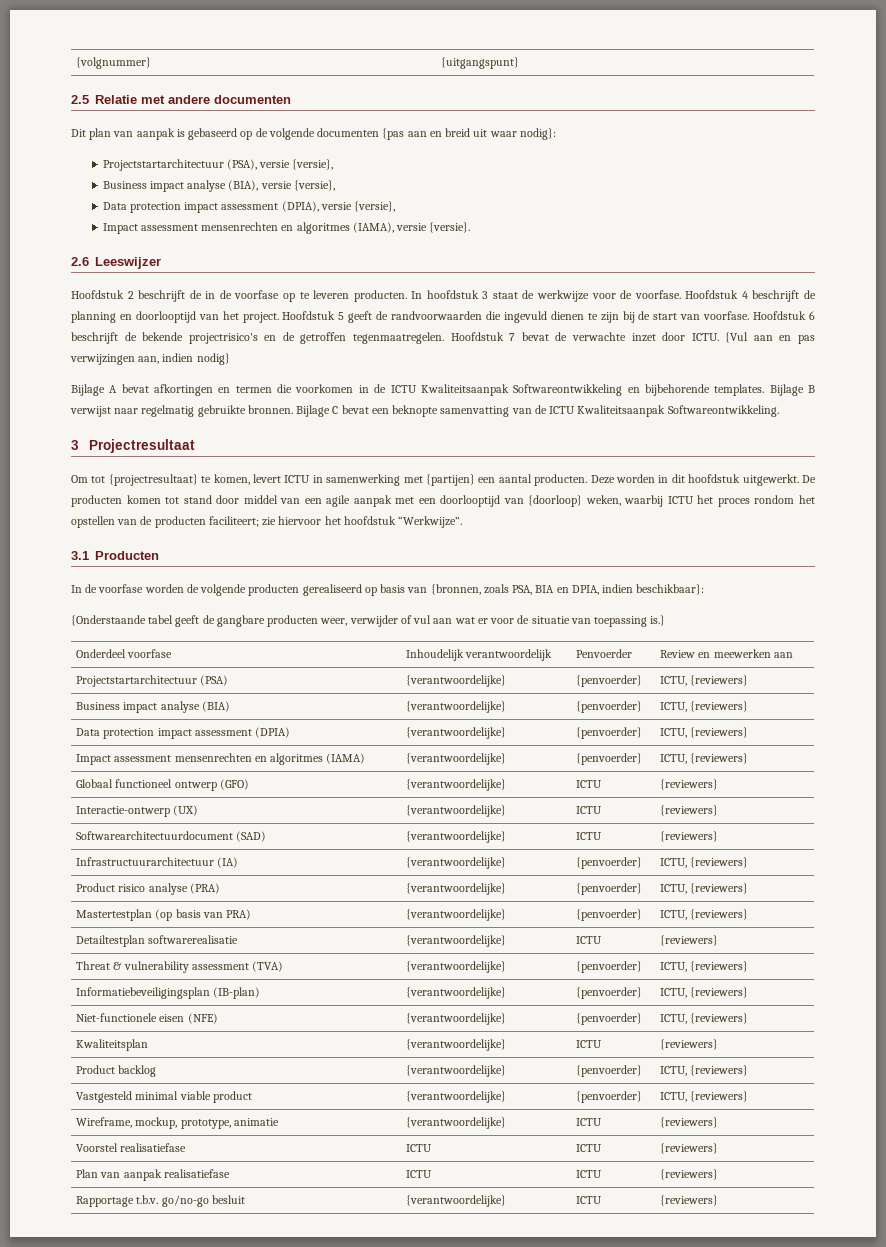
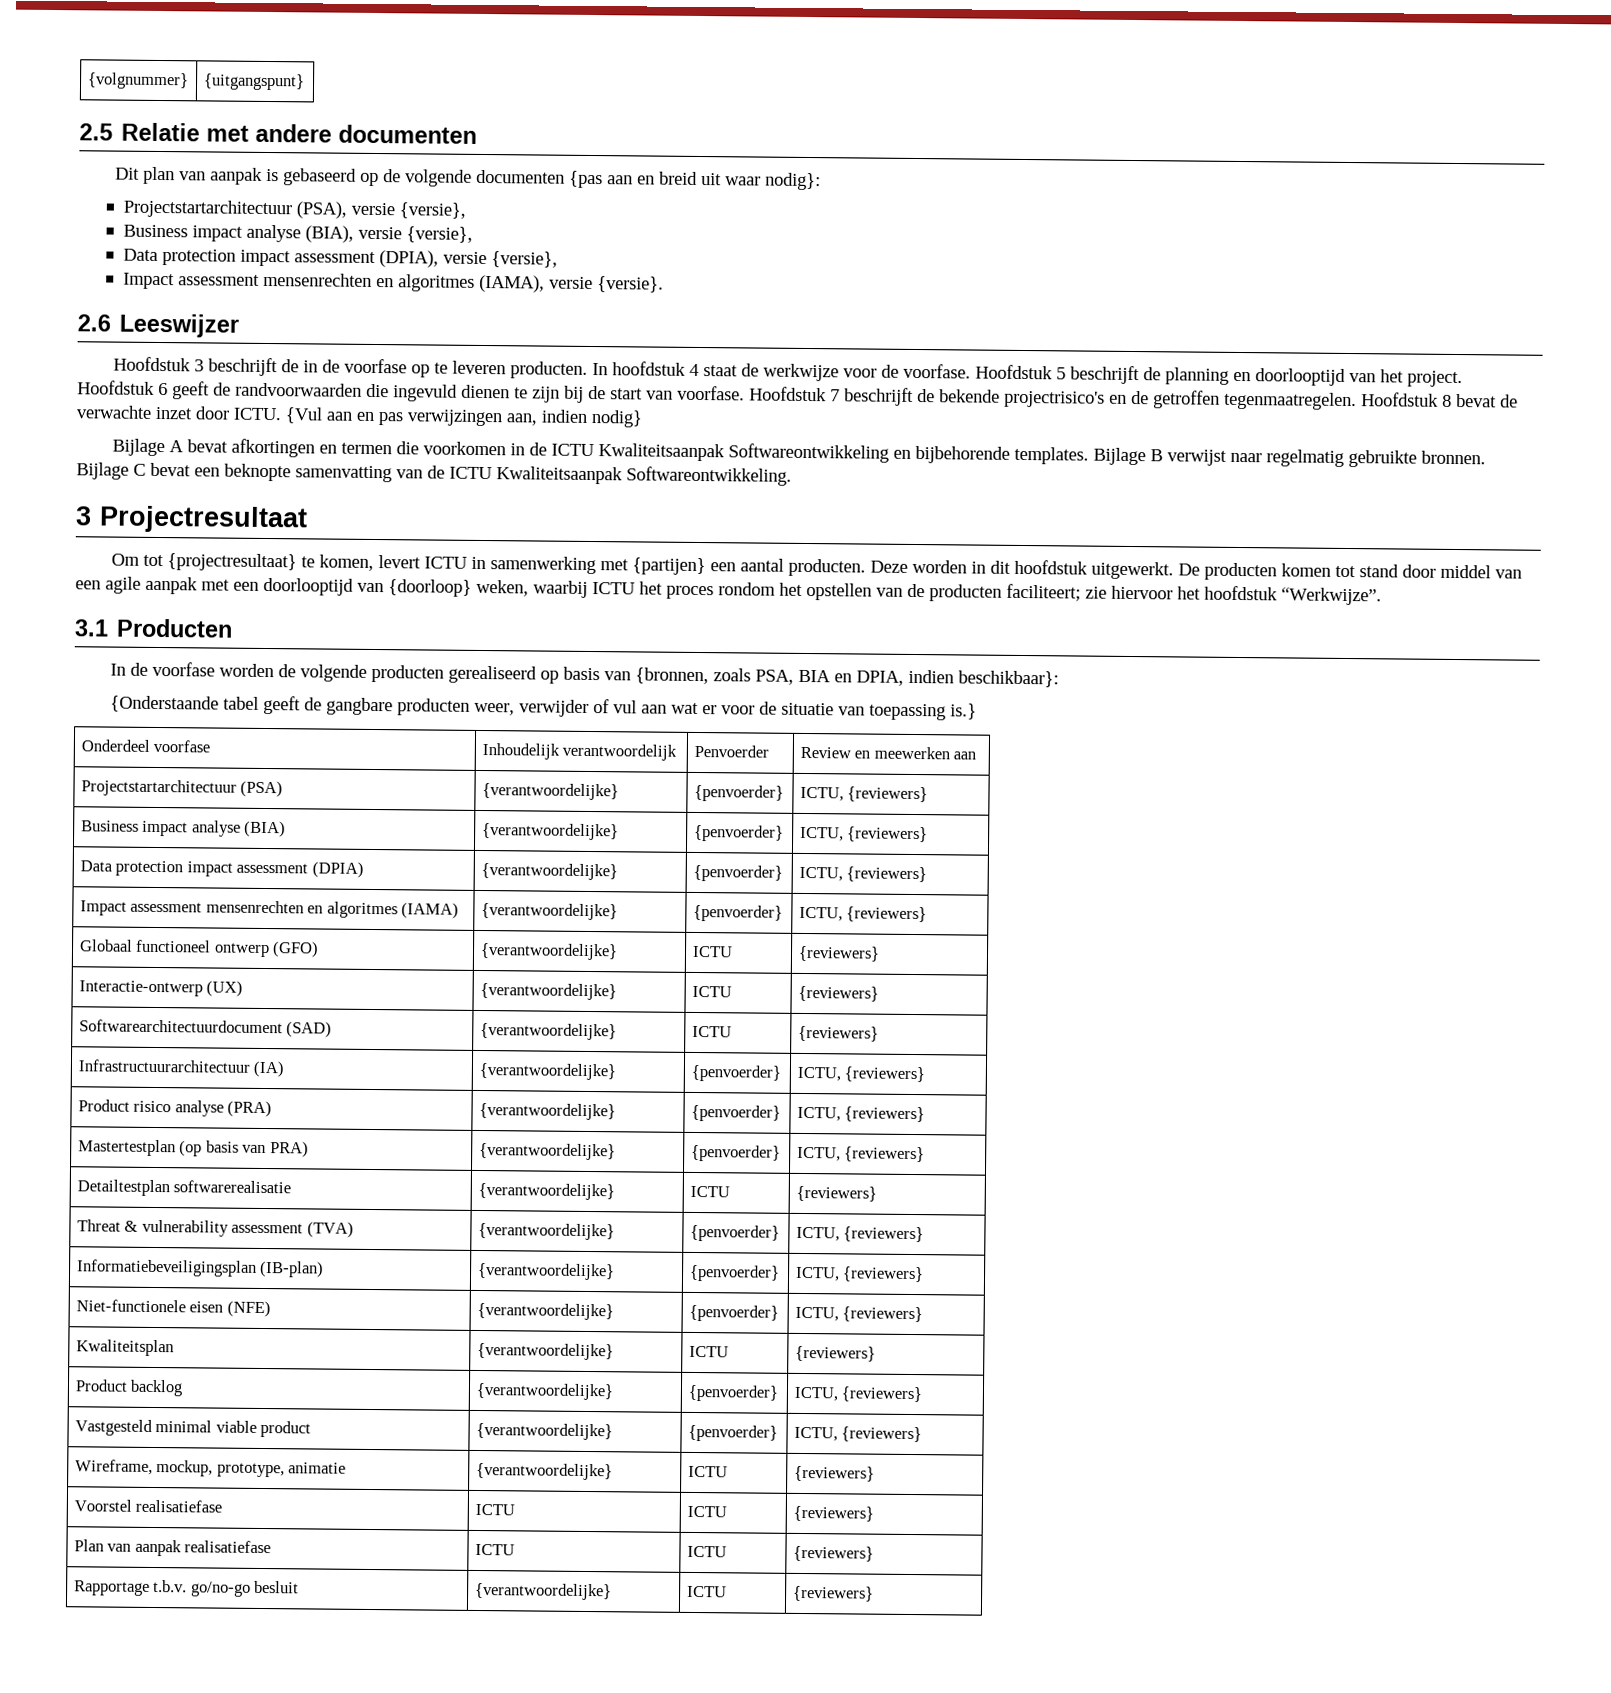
- Hoofdstuk 2 beschrijft de in de voorfase op te leveren producten.
+ Hoofdstuk 3 beschrijft de in de voorfase op te leveren producten.
- In hoofdstuk 3 staat de werkwijze voor de voorfase.
+ In hoofdstuk 4 staat de werkwijze voor de voorfase.
- Hoofdstuk 4 beschrijft de planning en doorlooptijd van het project.
+ Hoofdstuk 5 beschrijft de planning en doorlooptijd van het project.
- Hoofdstuk 5 geeft de randvoorwaarden die ingevuld dienen te zijn bij de start van voorfase.
+ Hoofdstuk 6 geeft de randvoorwaarden die ingevuld dienen te zijn bij de start van voorfase.
- Hoofdstuk 6 beschrijft de bekende projectrisico's en de getroffen tegenmaatregelen.
+ Hoofdstuk 7 beschrijft de bekende projectrisico's en de getroffen tegenmaatregelen.
- Hoofdstuk 7 bevat de verwachte inzet door ICTU.
+ Hoofdstuk 8 bevat de verwachte inzet door ICTU.

